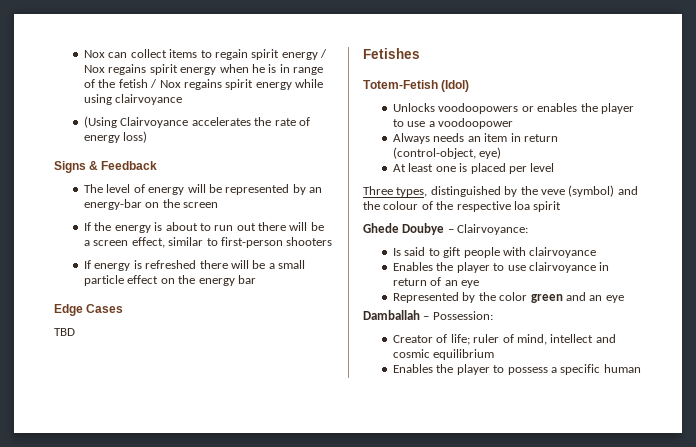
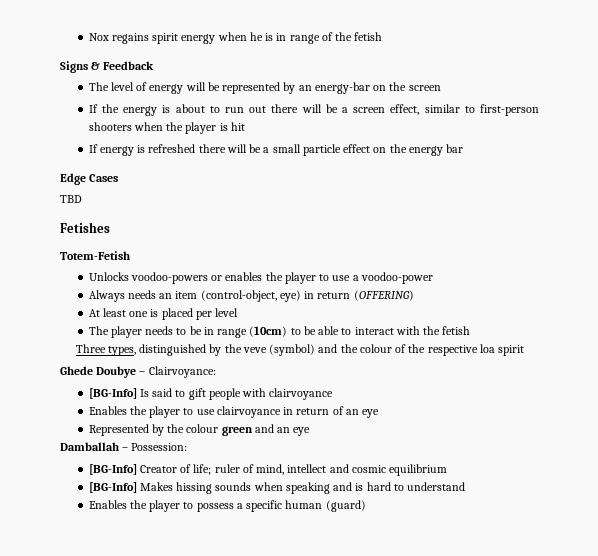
- Nox can collect items to regain spirit energy / Nox regains spirit energy when he is in range of the fetish / Nox regains spirit energy while using clairvoyance
- (Using Clairvoyance accelerates the rate of energy loss)
+ Nox regains spirit energy when he is in range of the fetish
- If the energy is about to run out there will be a screen effect, similar to first-person shooters
+ If the energy is about to run out there will be a screen effect, similar to first-person shooters when the player is hit
- Totem-Fetish (Idol)
+ Totem-Fetish
- Unlocks voodoopowers or enables the player to use a voodoopower
+ Unlocks voodoo-powers or enables the player to use a voodoo-power
- Always needs an item in return (control-object, eye)
+ Always needs an item (control-object, eye) in return (OFFERING)
+ The player needs to be in range (10cm) to be able to interact with the fetish
- Is said to gift people with clairvoyance
+ [BG-Info] Is said to gift people with clairvoyance
- Represented by the color green and an eye
+ Represented by the colour green and an eye
- Creator of life; ruler of mind, intellect and cosmic equilibrium
+ [BG-Info] Creator of life; ruler of mind, intellect and cosmic equilibrium
+ [BG-Info] Makes hissing sounds when speaking and is hard to understand
- Enables the player to possess a specific human
+ Enables the player to possess a specific human (guard)

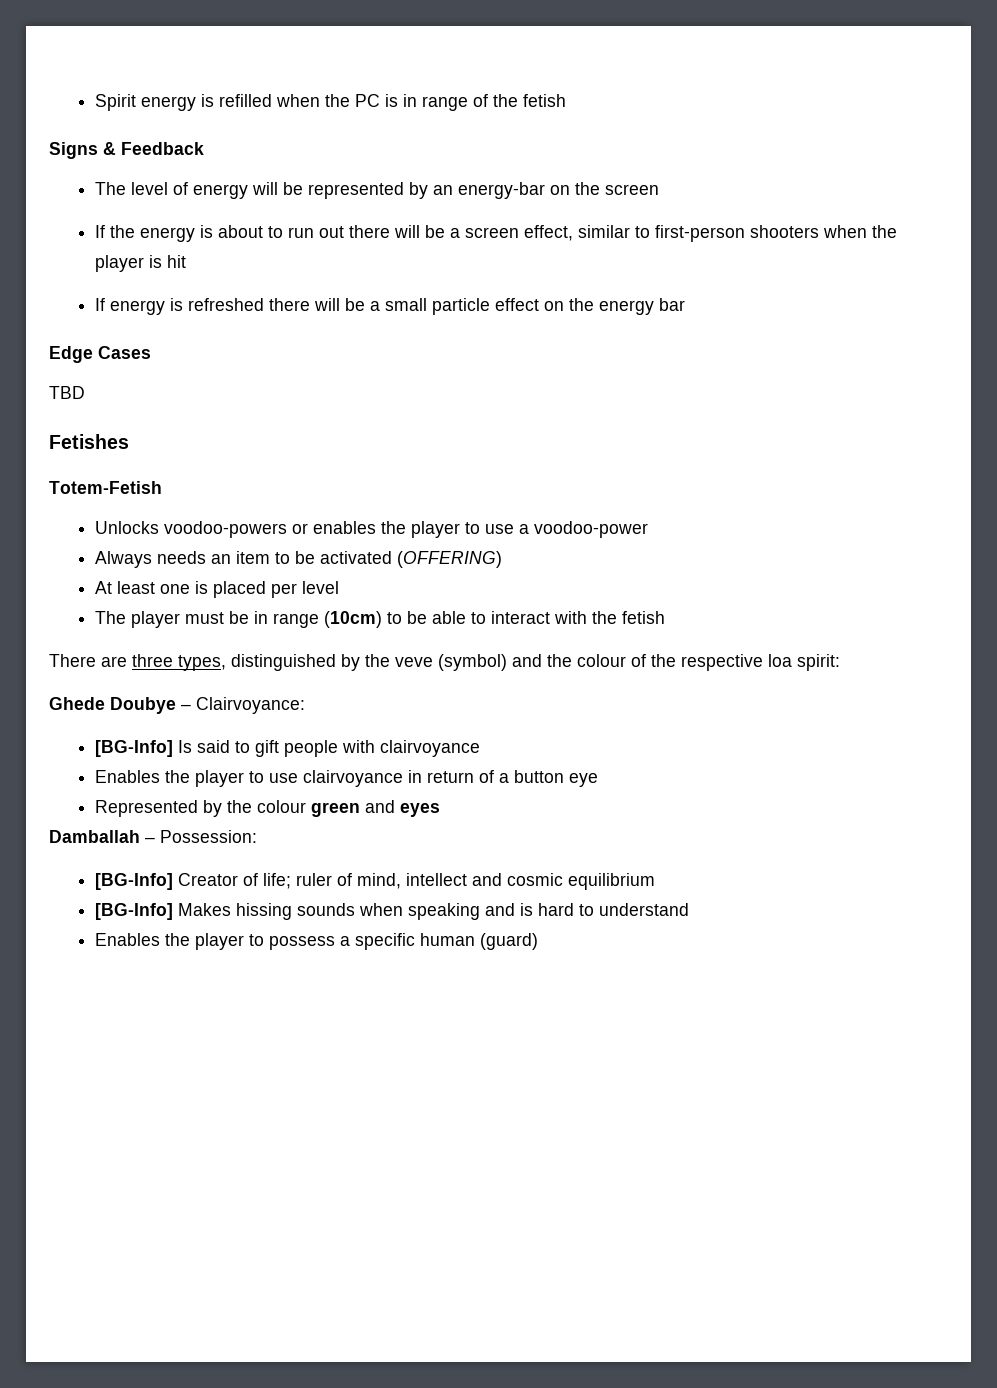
- Nox regains spirit energy when he is in range of the fetish
+ Spirit energy is refilled when the PC is in range of the fetish
- Always needs an item (control-object, eye) in return (OFFERING)
+ Always needs an item to be activated (OFFERING)
- The player needs to be in range (10cm) to be able to interact with the fetish
+ The player must be in range (10cm) to be able to interact with the fetish
- Three types, distinguished by the veve (symbol) and the colour of the respective loa spirit
+ There are three types, distinguished by the veve (symbol) and the colour of the respective loa spirit:
- Enables the player to use clairvoyance in return of an eye
+ Enables the player to use clairvoyance in return of a button eye
- Represented by the colour green and an eye
+ Represented by the colour green and eyes

